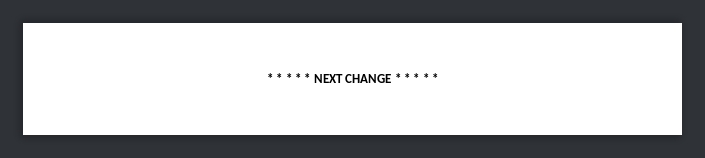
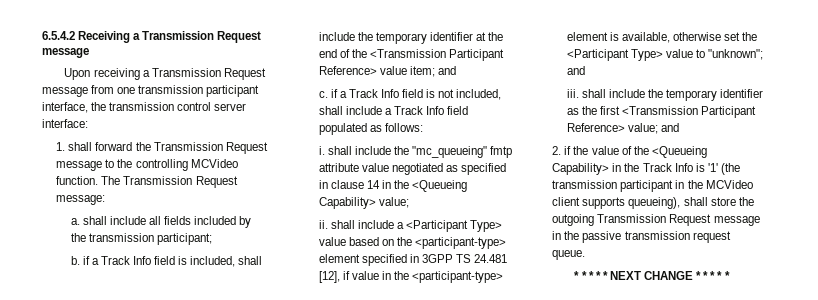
+ 6.5.4.2 Receiving a Transmission Request message
+ Upon receiving a Transmission Request message from one transmission participant interface, the transmission control server interface:
+ 1. shall forward the Transmission Request message to the controlling MCVideo function. The Transmission Request message:
+ a. shall include all fields included by the transmission participant;
+ b. if a Track Info field is included, shall include the temporary identifier at the end of the <Transmission Participant Reference> value item; and
+ c. if a Track Info field is not included, shall include a Track Info field populated as follows:
+ i. shall include the "mc_queueing" fmtp attribute value negotiated as specified in clause 14 in the <Queueing Capability> value;
+ ii. shall include a <Participant Type> value based on the <participant-type> element specified in 3GPP TS 24.481 [12], if value in the <participant-type> element is available, otherwise set the <Participant Type> value to "unknown"; and
+ iii. shall include the temporary identifier as the first <Transmission Participant Reference> value; and
+ 2. if the value of the <Queueing Capability> in the Track Info is '1' (the transmission participant in the MCVideo client supports queueing), shall store the outgoing Transmission Request message in the passive transmission request queue.

